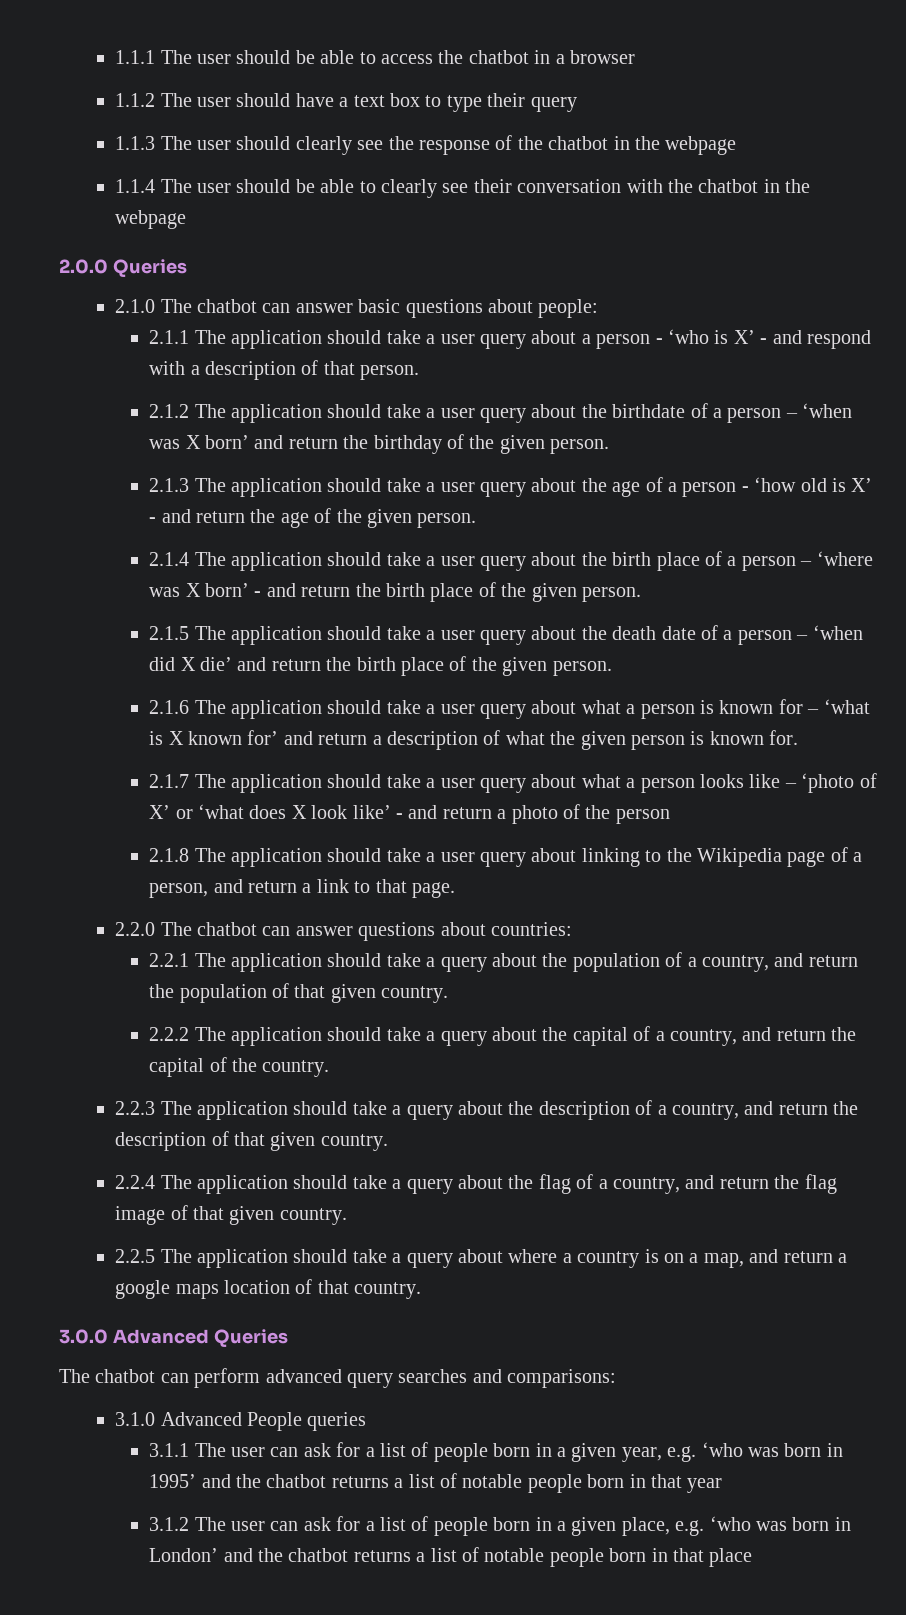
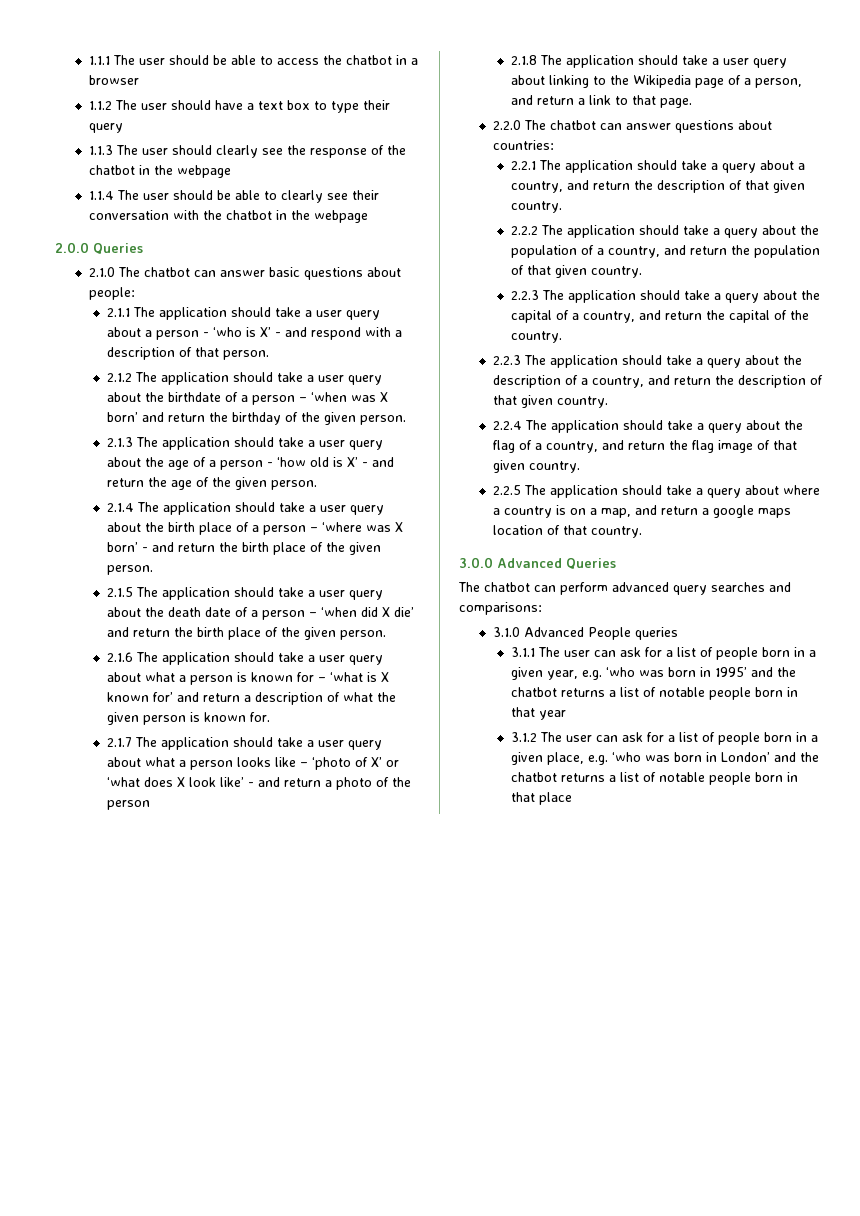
- 2.2.1 The application should take a query about the population of a country, and return the population of that given country.
+ 2.2.1 The application should take a query about a country, and return the description of that given country.
+ 2.2.2 The application should take a query about the population of a country, and return the population of that given country.
- 2.2.2 The application should take a query about the capital of a country, and return the capital of the country.
+ 2.2.3 The application should take a query about the capital of a country, and return the capital of the country.

